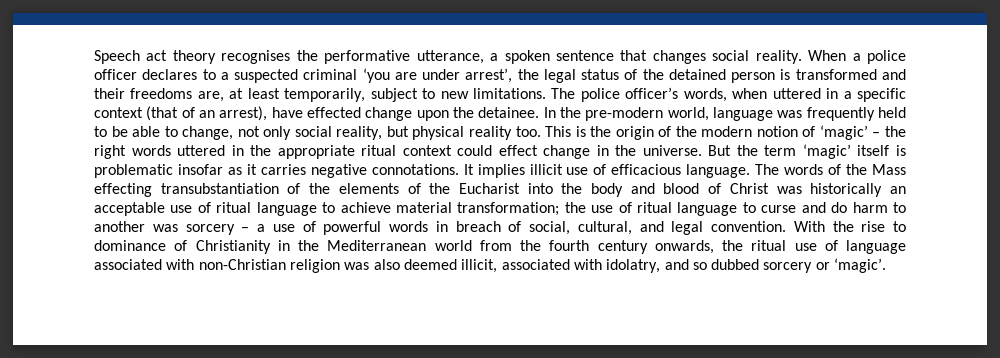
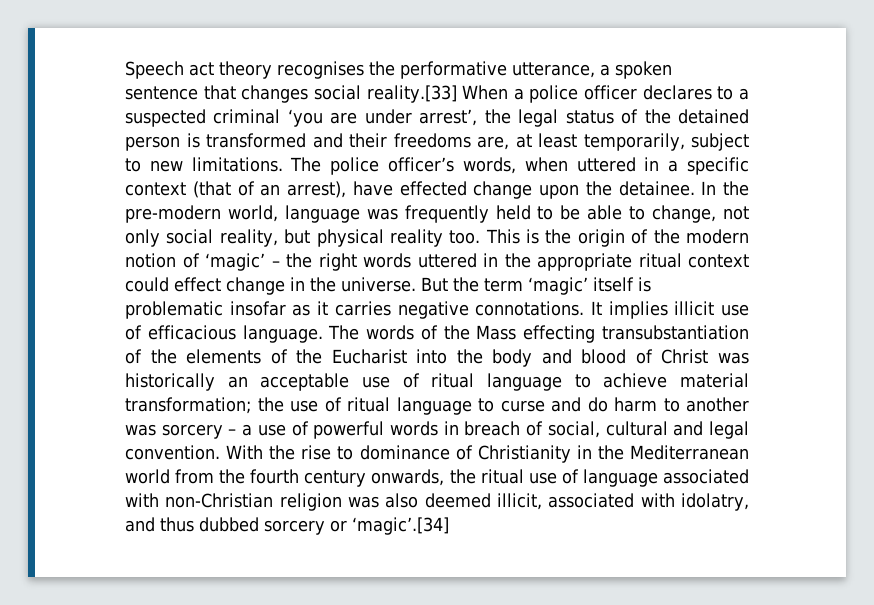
- Speech act theory recognises the performative utterance, a spoken sentence that changes social reality. When a police officer declares to a suspected criminal ‘you are under arrest’, the legal status of the detained person is transformed and their freedoms are, at least temporarily, subject to new limitations.
+ Speech act theory recognises the performative utterance, a spoken sentence that changes social reality.[33] When a police officer declares to a suspected criminal ‘you are under arrest’, the legal status of the detained person is transformed and their freedoms are, at least temporarily, subject to new limitations.
- The words of the Mass effecting transubstantiation of the elements of the Eucharist into the body and blood of Christ was historically an acceptable use of ritual language to achieve material transformation; the use of ritual language to curse and do harm to another was sorcery – a use of powerful words in breach of social, cultural, and legal convention.
+ The words of the Mass effecting transubstantiation of the elements of the Eucharist into the body and blood of Christ was historically an acceptable use of ritual language to achieve material transformation; the use of ritual language to curse and do harm to another was sorcery – a use of powerful words in breach of social, cultural and legal convention.
- With the rise to dominance of Christianity in the Mediterranean world from the fourth century onwards, the ritual use of language associated with non-Christian religion was also deemed illicit, associated with idolatry, and so dubbed sorcery or ‘magic’.
+ With the rise to dominance of Christianity in the Mediterranean world from the fourth century onwards, the ritual use of language associated with non-Christian religion was also deemed illicit, associated with idolatry, and thus dubbed sorcery or ‘magic’.[34]

